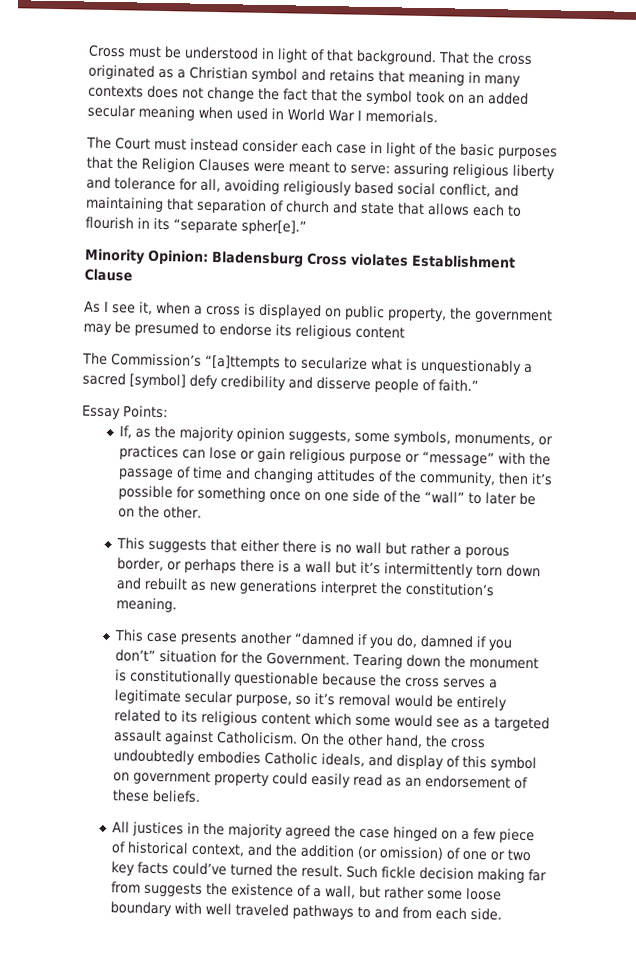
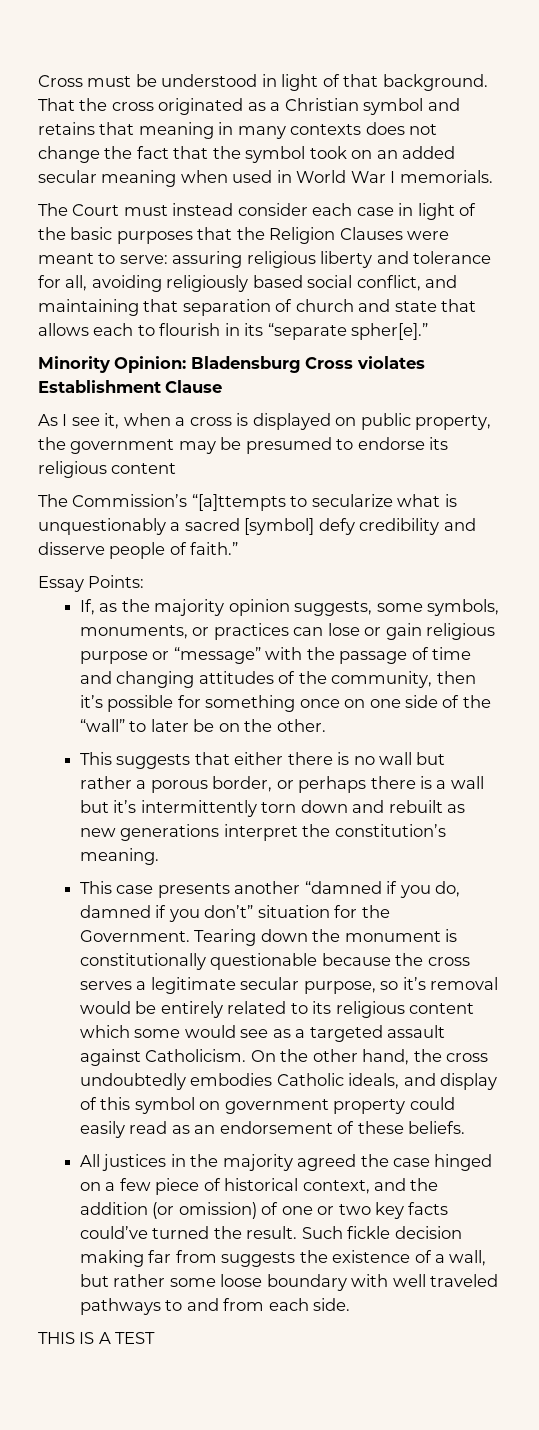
+ THIS IS A TEST

